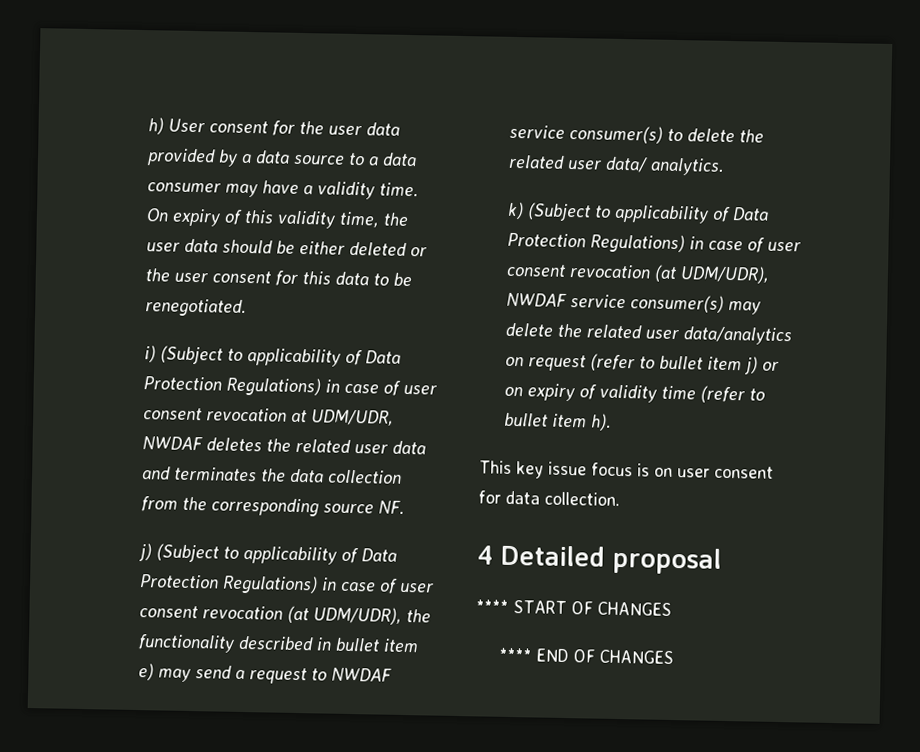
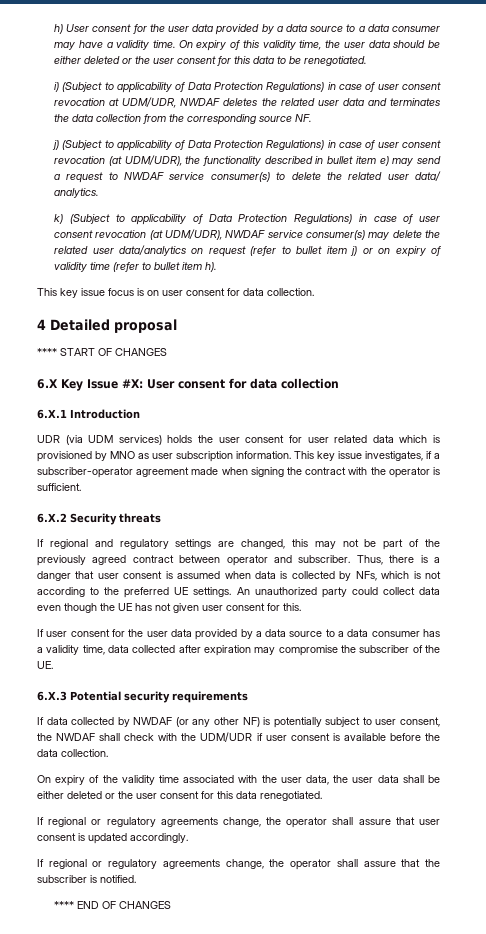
+ 6.X Key Issue #X: User consent for data collection
+ 6.X.1 Introduction
+ UDR (via UDM services) holds the user consent for user related data which is provisioned by MNO as user subscription information. This key issue investigates, if a subscriber-operator agreement made when signing the contract with the operator is sufficient.
+ 6.X.2 Security threats
+ If regional and regulatory settings are changed, this may not be part of the previously agreed contract between operator and subscriber. Thus, there is a danger that user consent is assumed when data is collected by NFs, which is not according to the preferred UE settings. An unauthorized party could collect data even though the UE has not given user consent for this.
+ If user consent for the user data provided by a data source to a data consumer has a validity time, data collected after expiration may compromise the subscriber of the UE.
+ 6.X.3 Potential security requirements
+ If data collected by NWDAF (or any other NF) is potentially subject to user consent, the NWDAF shall check with the UDM/UDR if user consent is available before the data collection.
+ On expiry of the validity time associated with the user data, the user data shall be either deleted or the user consent for this data renegotiated.
+ If regional or regulatory agreements change, the operator shall assure that user consent is updated accordingly.
+ If regional or regulatory agreements change, the operator shall assure that the subscriber is notified.

